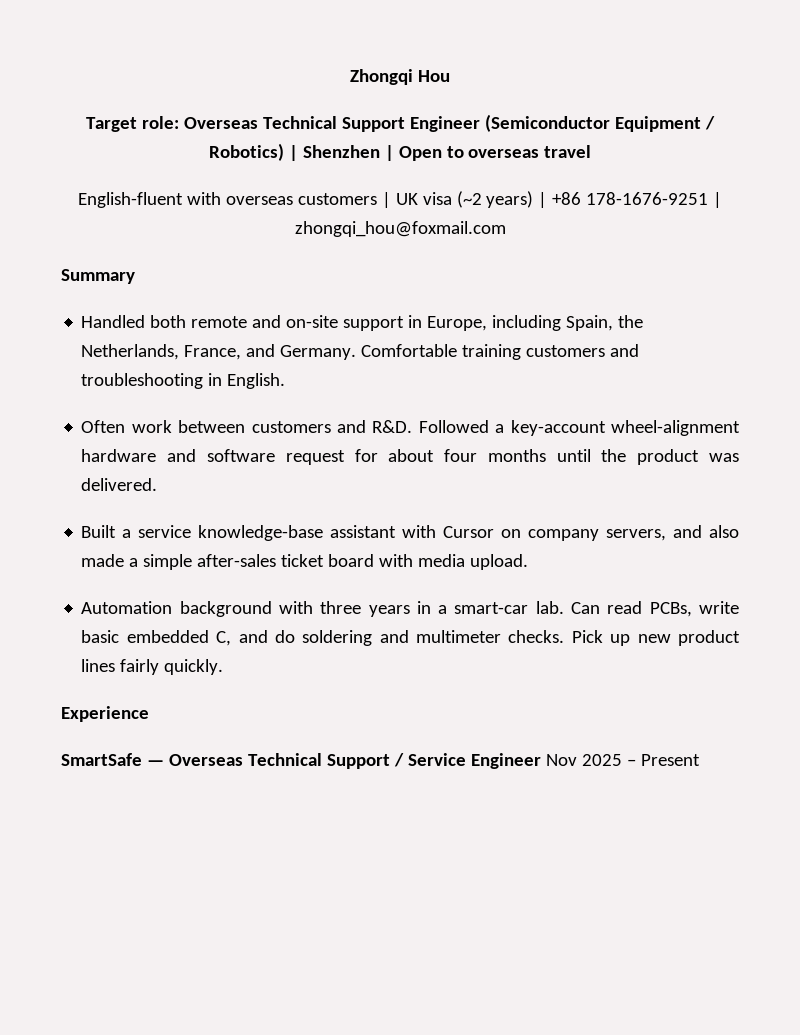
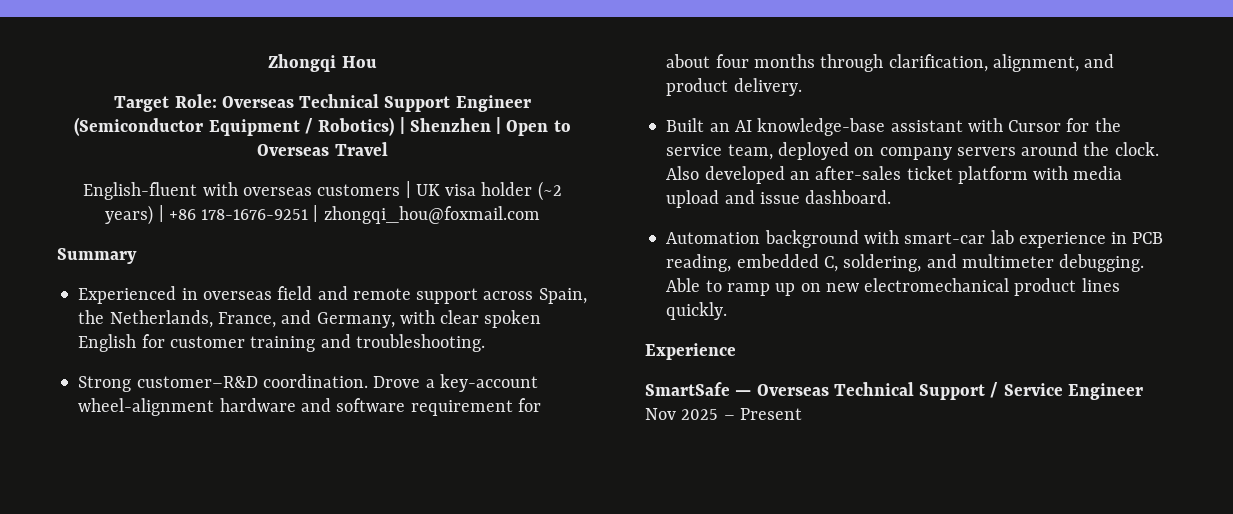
- Target role: Overseas Technical Support Engineer (Semiconductor Equipment / Robotics) | Shenzhen | Open to overseas travel
+ Target Role: Overseas Technical Support Engineer (Semiconductor Equipment / Robotics) | Shenzhen | Open to Overseas Travel
- English-fluent with overseas customers | UK visa (~2 years) | +86 178-1676-9251 | zhongqi_hou@foxmail.com
+ English-fluent with overseas customers | UK visa holder (~2 years) | +86 178-1676-9251 | zhongqi_hou@foxmail.com
- Handled both remote and on-site support in Europe, including Spain, the Netherlands, France, and Germany. Comfortable training customers and troubleshooting in English.
- Often work between customers and R&D. Followed a key-account wheel-alignment hardware and software request for about four months until the product was delivered.
+ Experienced in overseas field and remote support across Spain, the Netherlands, France, and Germany, with clear spoken English for customer training and troubleshooting.
+ Strong customer–R&D coordination. Drove a key-account wheel-alignment hardware and software requirement for about four months through clarification, alignment, and product delivery.
- Built a service knowledge-base assistant with Cursor on company servers, and also made a simple after-sales ticket board with media upload.
+ Built an AI knowledge-base assistant with Cursor for the service team, deployed on company servers around the clock. Also developed an after-sales ticket platform with media upload and issue dashboard.
- Automation background with three years in a smart-car lab. Can read PCBs, write basic embedded C, and do soldering and multimeter checks. Pick up new product lines fairly quickly.
+ Automation background with smart-car lab experience in PCB reading, embedded C, soldering, and multimeter debugging. Able to ramp up on new electromechanical product lines quickly.

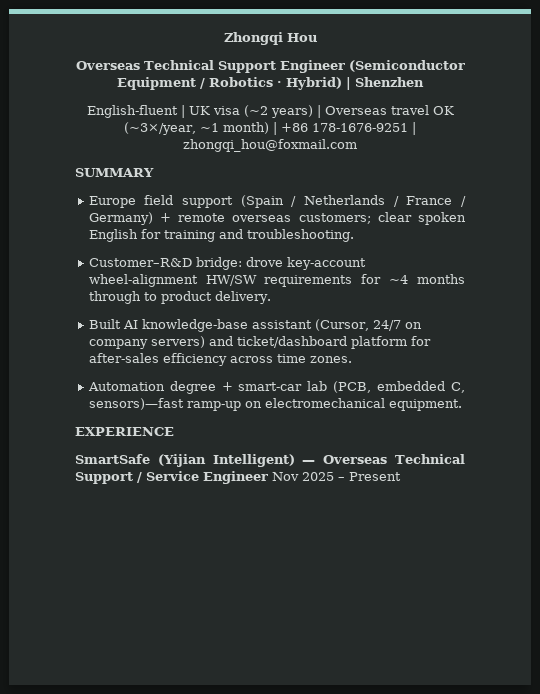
- Target Role: Overseas Technical Support Engineer (Semiconductor Equipment / Robotics) | Shenzhen | Open to Overseas Travel
- English-fluent with overseas customers | UK visa holder (~2 years) | +86 178-1676-9251 | zhongqi_hou@foxmail.com
- Summary
- Experienced in overseas field and remote support across Spain, the Netherlands, France, and Germany, with clear spoken English for customer training and troubleshooting.
+ Overseas Technical Support Engineer (Semiconductor Equipment / Robotics · Hybrid) | Shenzhen
+ English-fluent | UK visa (~2 years) | Overseas travel OK (~3×/year, ~1 month) | +86 178-1676-9251 | zhongqi_hou@foxmail.com
+ SUMMARY
+ Europe field support (Spain / Netherlands / France / Germany) + remote overseas customers; clear spoken English for training and troubleshooting.
- Strong customer–R&D coordination. Drove a key-account wheel-alignment hardware and software requirement for about four months through clarification, alignment, and product delivery.
+ Customer–R&D bridge: drove key-account wheel-alignment HW/SW requirements for ~4 months through to product delivery.
- Built an AI knowledge-base assistant with Cursor for the service team, deployed on company servers around the clock. Also developed an after-sales ticket platform with media upload and issue dashboard.
- Automation background with smart-car lab experience in PCB reading, embedded C, soldering, and multimeter debugging. Able to ramp up on new electromechanical product lines quickly.
- Experience
+ Built AI knowledge-base assistant (Cursor, 24/7 on company servers) and ticket/dashboard platform for after-sales efficiency across time zones.
+ Automation degree + smart-car lab (PCB, embedded C, sensors)—fast ramp-up on electromechanical equipment.
+ EXPERIENCE
- SmartSafe — Overseas Technical Support / Service Engineer Nov 2025 – Present
+ SmartSafe (Yijian Intelligent) — Overseas Technical Support / Service Engineer Nov 2025 – Present

